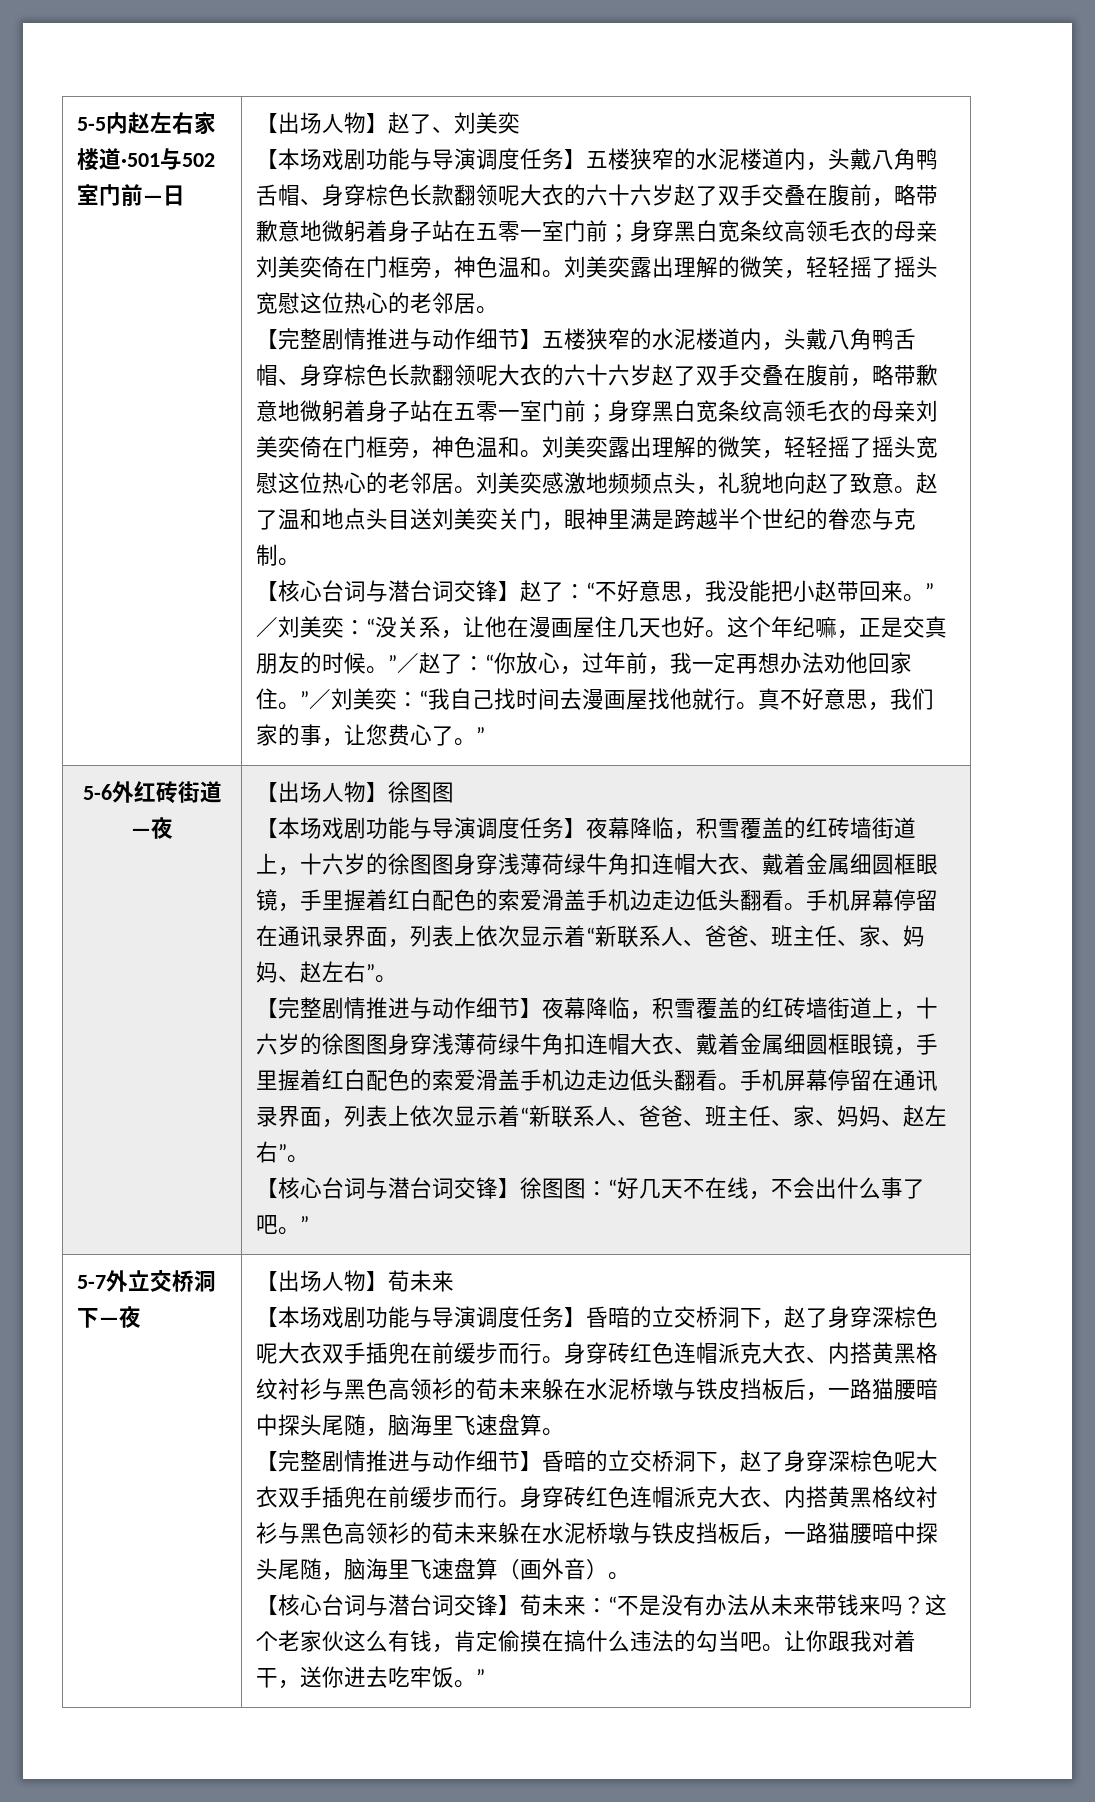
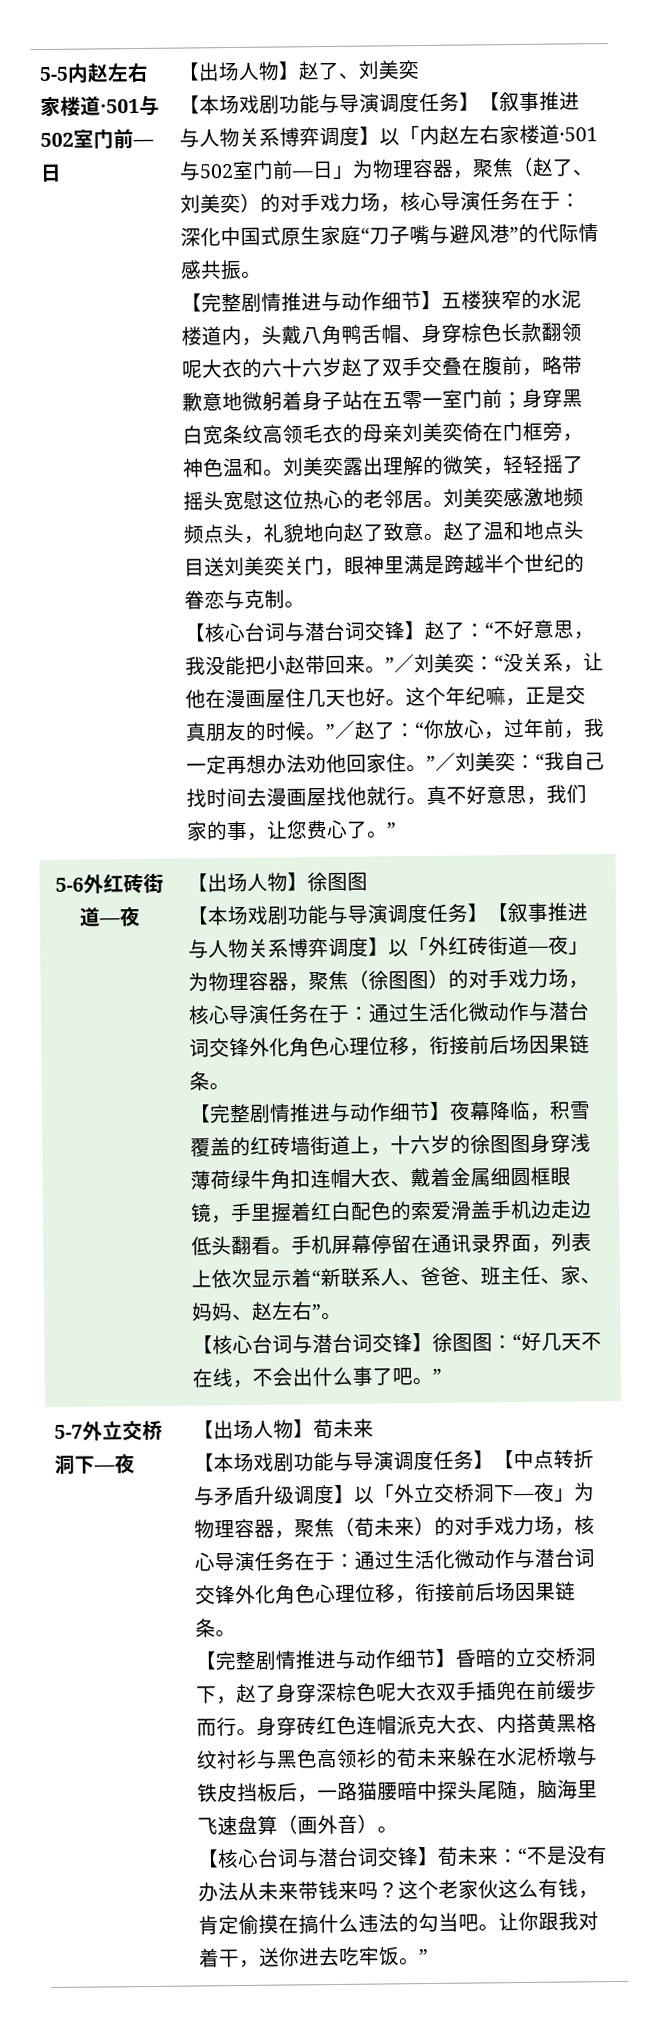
- 【本场戏剧功能与导演调度任务】五楼狭窄的水泥楼道内，头戴八角鸭舌帽、身穿棕色长款翻领呢大衣的六十六岁赵了双手交叠在腹前，略带歉意地微躬着身子站在五零一室门前；身穿黑白宽条纹高领毛衣的母亲刘美奕倚在门框旁，神色温和。刘美奕露出理解的微笑，轻轻摇了摇头宽慰这位热心的老邻居。
+ 【本场戏剧功能与导演调度任务】【叙事推进与人物关系博弈调度】以「内赵左右家楼道·501与502室门前—日」为物理容器，聚焦（赵了、刘美奕）的对手戏力场，核心导演任务在于：深化中国式原生家庭“刀子嘴与避风港”的代际情感共振。
- 【本场戏剧功能与导演调度任务】夜幕降临，积雪覆盖的红砖墙街道上，十六岁的徐图图身穿浅薄荷绿牛角扣连帽大衣、戴着金属细圆框眼镜，手里握着红白配色的索爱滑盖手机边走边低头翻看。手机屏幕停留在通讯录界面，列表上依次显示着“新联系人、爸爸、班主任、家、妈妈、赵左右”。
+ 【本场戏剧功能与导演调度任务】【叙事推进与人物关系博弈调度】以「外红砖街道—夜」为物理容器，聚焦（徐图图）的对手戏力场，核心导演任务在于：通过生活化微动作与潜台词交锋外化角色心理位移，衔接前后场因果链条。
- 【本场戏剧功能与导演调度任务】昏暗的立交桥洞下，赵了身穿深棕色呢大衣双手插兜在前缓步而行。身穿砖红色连帽派克大衣、内搭黄黑格纹衬衫与黑色高领衫的荀未来躲在水泥桥墩与铁皮挡板后，一路猫腰暗中探头尾随，脑海里飞速盘算。
+ 【本场戏剧功能与导演调度任务】【中点转折与矛盾升级调度】以「外立交桥洞下—夜」为物理容器，聚焦（荀未来）的对手戏力场，核心导演任务在于：通过生活化微动作与潜台词交锋外化角色心理位移，衔接前后场因果链条。

